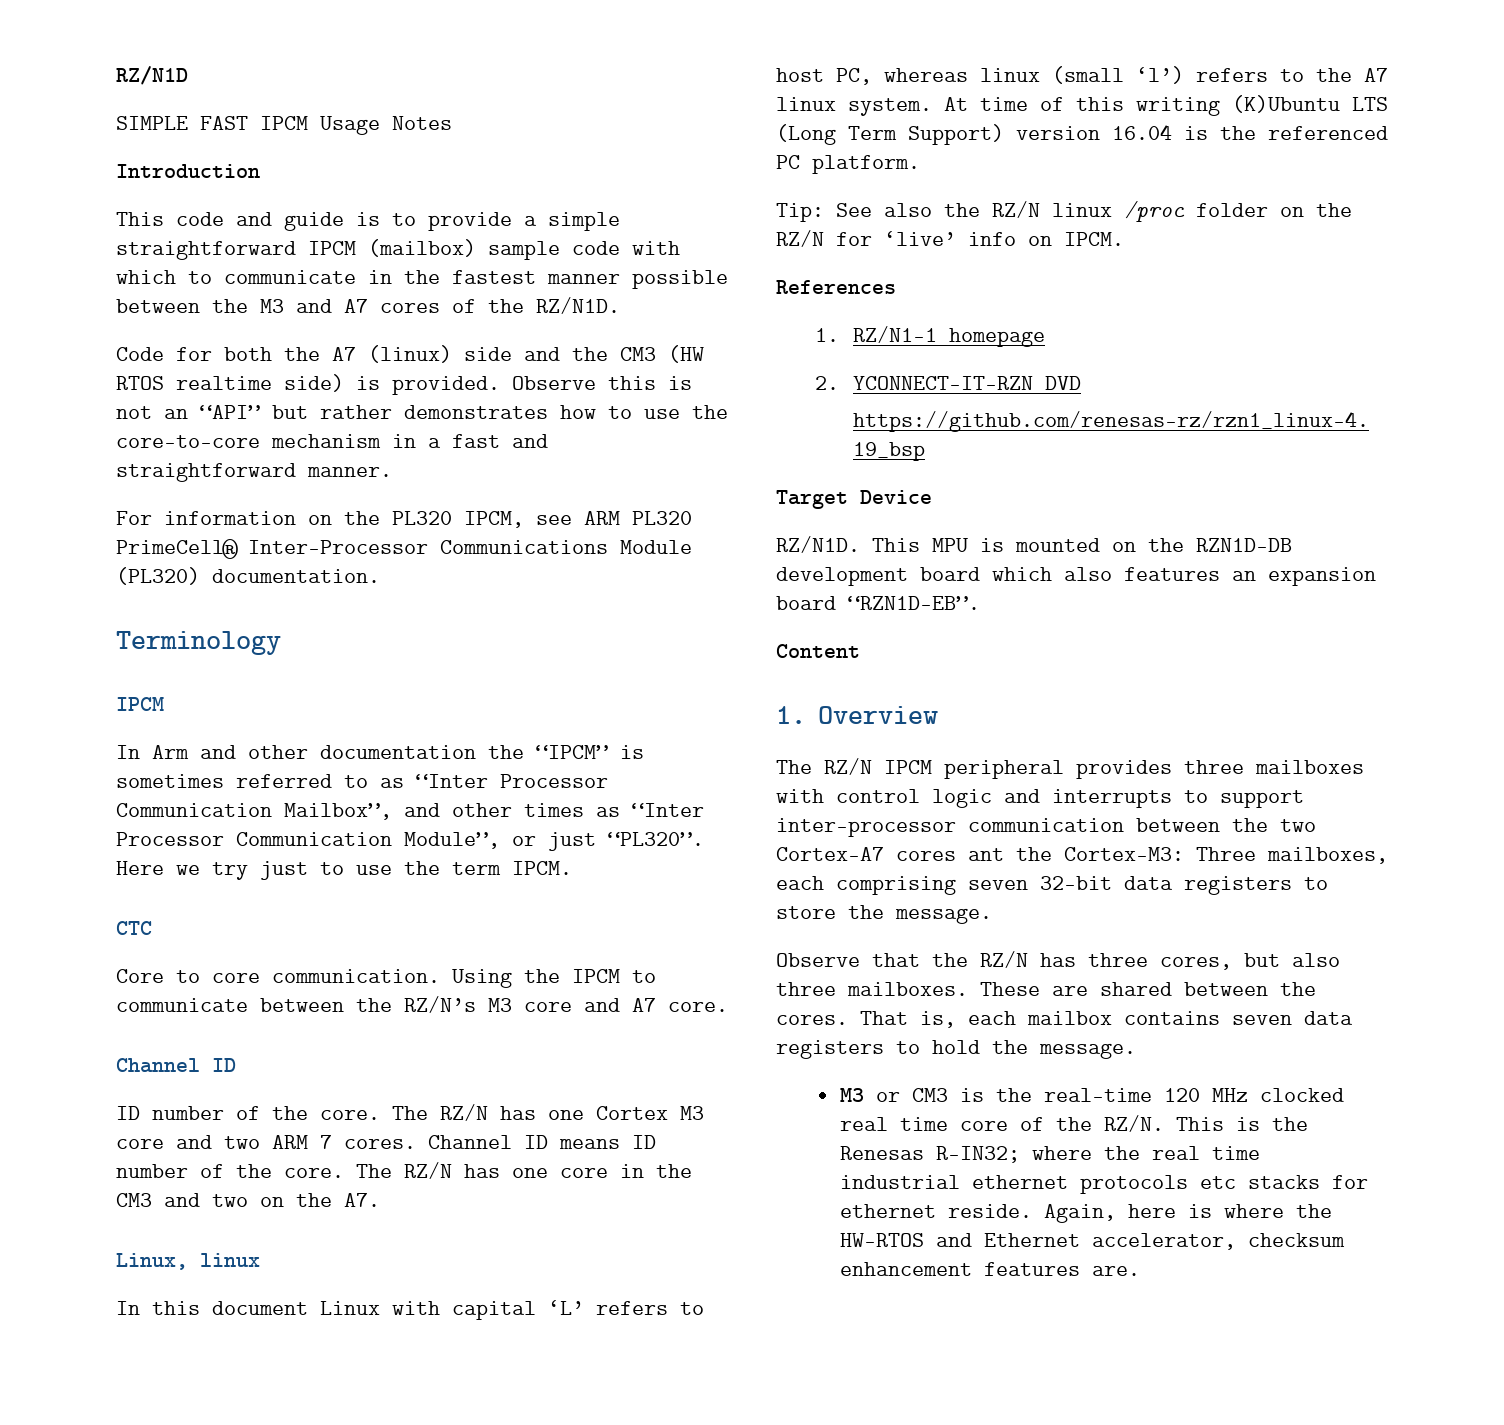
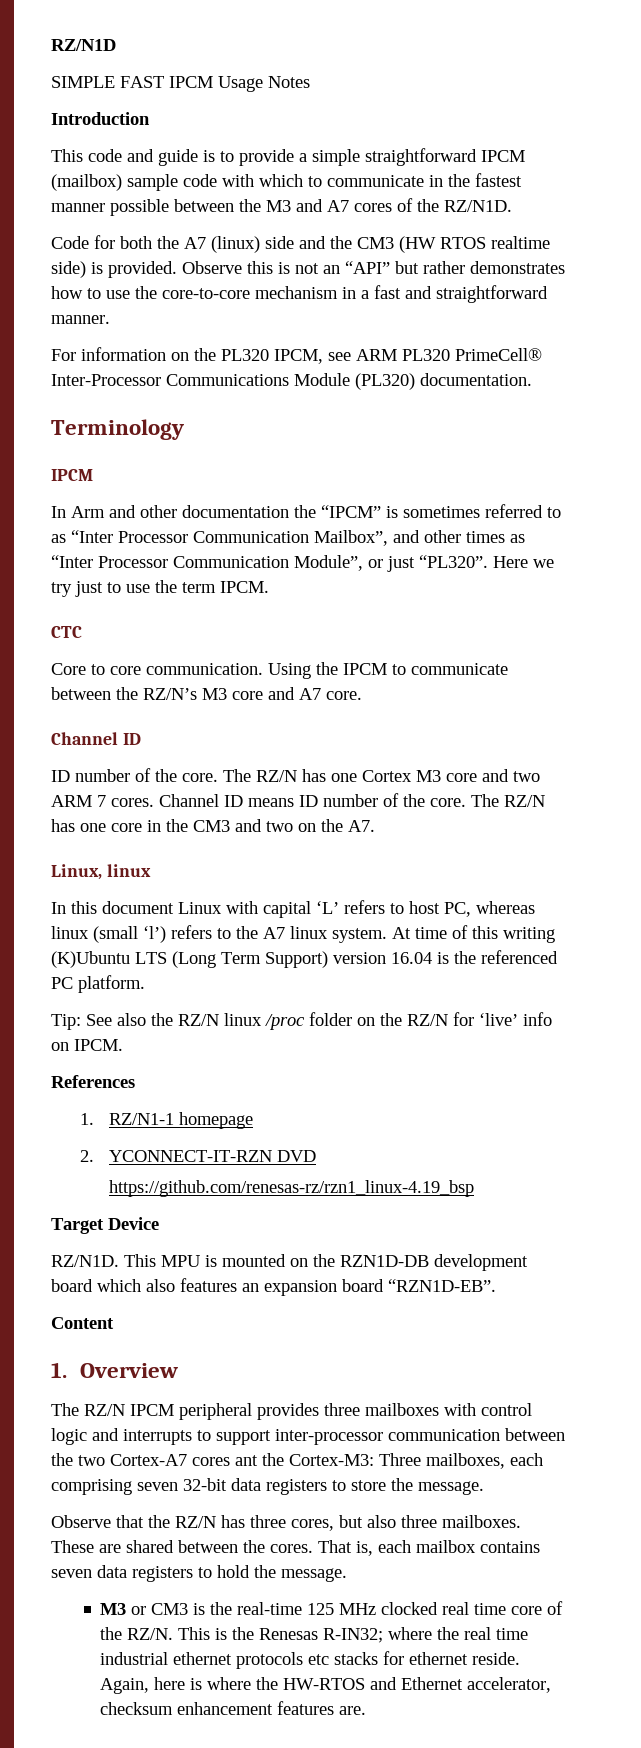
- M3 or CM3 is the real-time 120 MHz clocked real time core of the RZ/N.
+ M3 or CM3 is the real-time 125 MHz clocked real time core of the RZ/N.

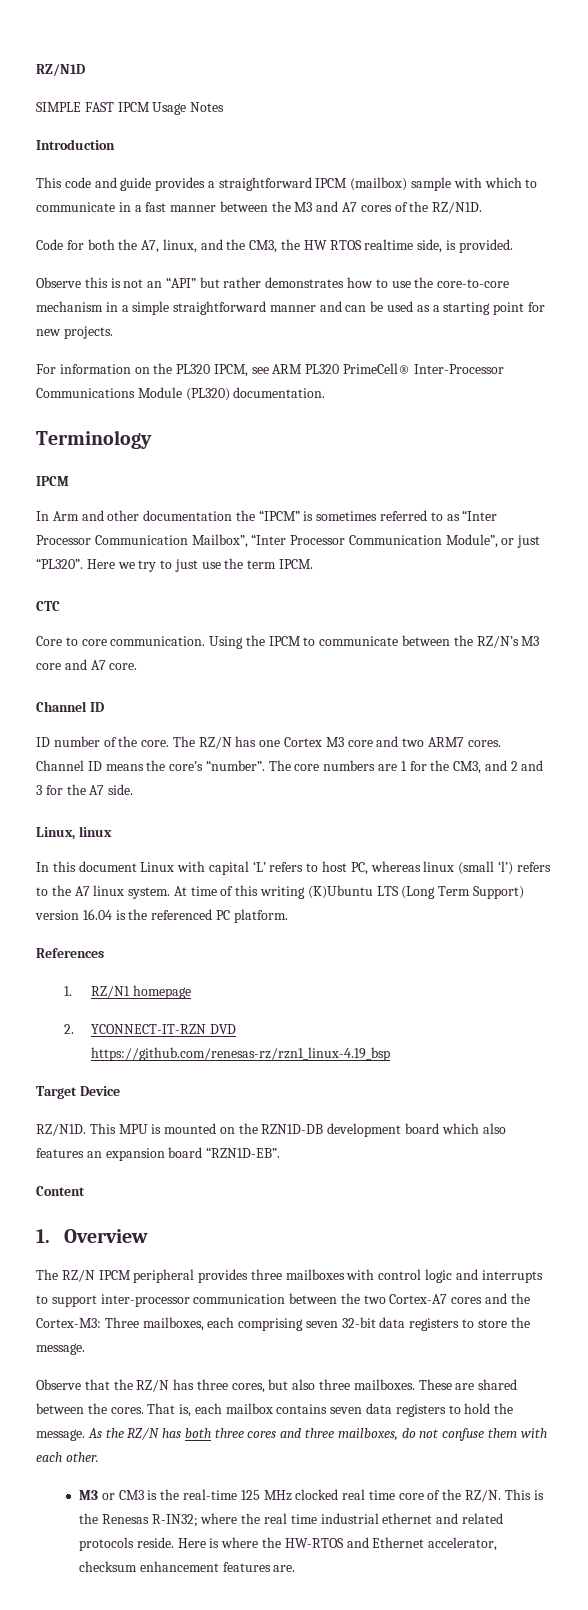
- This code and guide is to provide a simple straightforward IPCM (mailbox) sample code with which to communicate in the fastest manner possible between the M3 and A7 cores of the RZ/N1D.
+ This code and guide provides a straightforward IPCM (mailbox) sample with which to communicate in a fast manner between the M3 and A7 cores of the RZ/N1D.
- Code for both the A7 (linux) side and the CM3 (HW RTOS realtime side) is provided. Observe this is not an “API” but rather demonstrates how to use the core-to-core mechanism in a fast and straightforward manner.
+ Code for both the A7, linux, and the CM3, the HW RTOS realtime side, is provided.
+ Observe this is not an “API” but rather demonstrates how to use the core-to-core mechanism in a simple straightforward manner and can be used as a starting point for new projects.
- In Arm and other documentation the “IPCM” is sometimes referred to as “Inter Processor Communication Mailbox”, and other times as “Inter Processor Communication Module”, or just “PL320”.
+ In Arm and other documentation the “IPCM” is sometimes referred to as “Inter Processor Communication Mailbox”, “Inter Processor Communication Module”, or just “PL320”.
- Here we try just to use the term IPCM.
+ Here we try to just use the term IPCM.
- The RZ/N has one Cortex M3 core and two ARM 7 cores.
+ The RZ/N has one Cortex M3 core and two ARM7 cores.
- Channel ID means ID number of the core. The RZ/N has one core in the CM3 and two on the A7.
+ Channel ID means the core’s “number”. The core numbers are 1 for the CM3, and 2 and 3 for the A7 side.
- Tip: See also the RZ/N linux /proc folder on the RZ/N for ‘live’ info on IPCM.
- 1. RZ/N1-1 homepage
+ 1. RZ/N1 homepage
- The RZ/N IPCM peripheral provides three mailboxes with control logic and interrupts to support inter-processor communication between the two Cortex-A7 cores ant the Cortex-M3: Three mailboxes, each comprising seven 32-bit data registers to store the message.
+ The RZ/N IPCM peripheral provides three mailboxes with control logic and interrupts to support inter-processor communication between the two Cortex-A7 cores and the Cortex-M3: Three mailboxes, each comprising seven 32-bit data registers to store the message.
+ As the RZ/N has both three cores and three mailboxes, do not confuse them with each other.
- This is the Renesas R-IN32; where the real time industrial ethernet protocols etc stacks for ethernet reside. Again, here is where the HW-RTOS and Ethernet accelerator, checksum enhancement features are.
+ This is the Renesas R-IN32; where the real time industrial ethernet and related protocols reside. Here is where the HW-RTOS and Ethernet accelerator, checksum enhancement features are.

